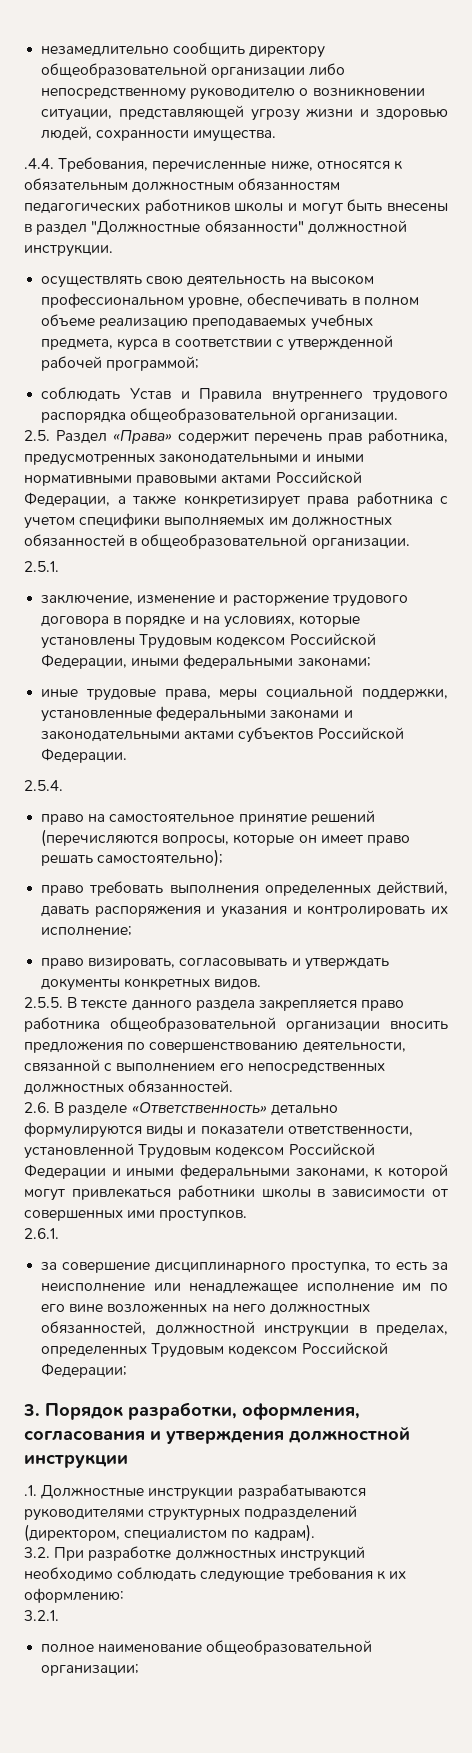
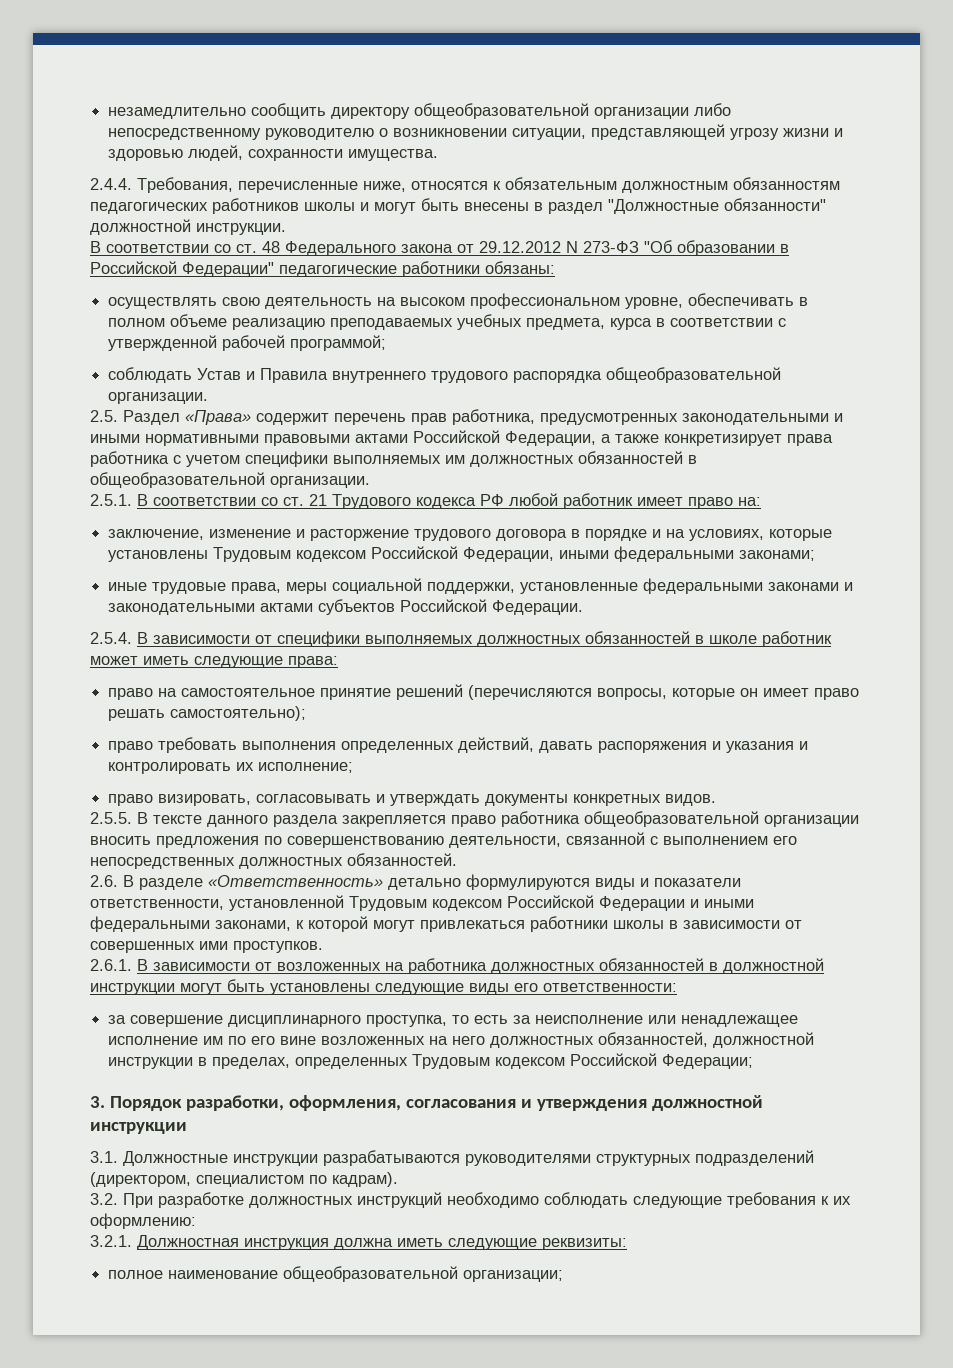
- .4.4. Требования, перечисленные ниже, относятся к обязательным должностным обязанностям педагогических работников школы и могут быть внесены в раздел "Должностные обязанности" должностной инструкции.
+ 2.4.4. Требования, перечисленные ниже, относятся к обязательным должностным обязанностям педагогических работников школы и могут быть внесены в раздел "Должностные обязанности" должностной инструкции.
+ В соответствии со ст. 48 Федерального закона от 29.12.2012 N 273-ФЗ "Об образовании в Российской Федерации" педагогические работники обязаны:
- 2.5.1.
+ 2.5.1. В соответствии со ст. 21 Трудового кодекса РФ любой работник имеет право на:
- 2.5.4.
+ 2.5.4. В зависимости от специфики выполняемых должностных обязанностей в школе работник может иметь следующие права:
- 2.6.1.
+ 2.6.1. В зависимости от возложенных на работника должностных обязанностей в должностной инструкции могут быть установлены следующие виды его ответственности:
- .1. Должностные инструкции разрабатываются руководителями структурных подразделений (директором, специалистом по кадрам).
+ 3.1. Должностные инструкции разрабатываются руководителями структурных подразделений (директором, специалистом по кадрам).
- 3.2.1.
+ 3.2.1. Должностная инструкция должна иметь следующие реквизиты:

